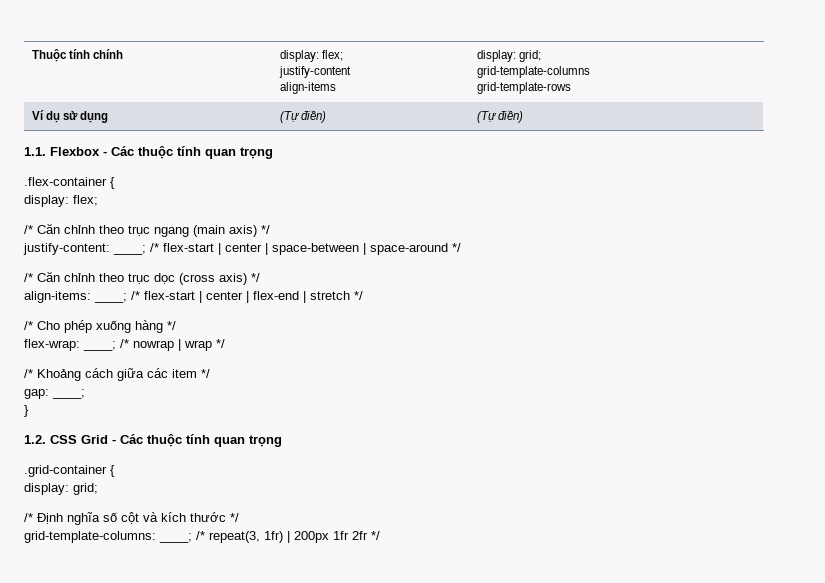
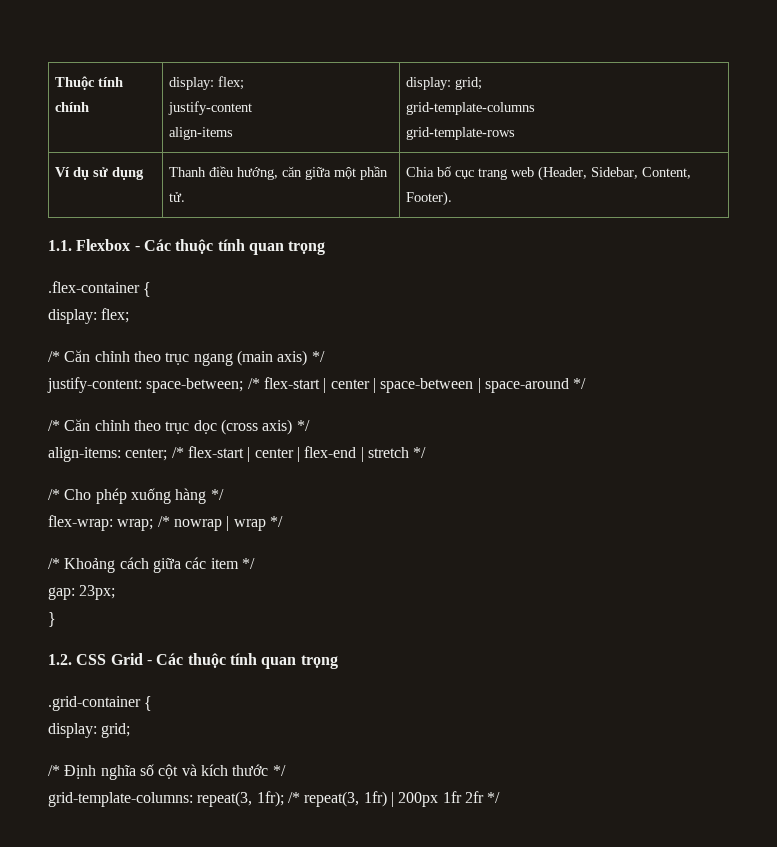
- Ví dụ sử dụng | (Tự điền) | (Tự điền)
+ Ví dụ sử dụng | Thanh điều hướng, căn giữa một phần tử. | Chia bố cục trang web (Header, Sidebar, Content, Footer).
- justify-content: ____; /* flex-start | center | space-between | space-around */
+ justify-content: space-between; /* flex-start | center | space-between | space-around */
- align-items: ____; /* flex-start | center | flex-end | stretch */
+ align-items: center; /* flex-start | center | flex-end | stretch */
- flex-wrap: ____; /* nowrap | wrap */
+ flex-wrap: wrap; /* nowrap | wrap */
- gap: ____;
+ gap: 23px;
- grid-template-columns: ____; /* repeat(3, 1fr) | 200px 1fr 2fr */
+ grid-template-columns: repeat(3, 1fr); /* repeat(3, 1fr) | 200px 1fr 2fr */

